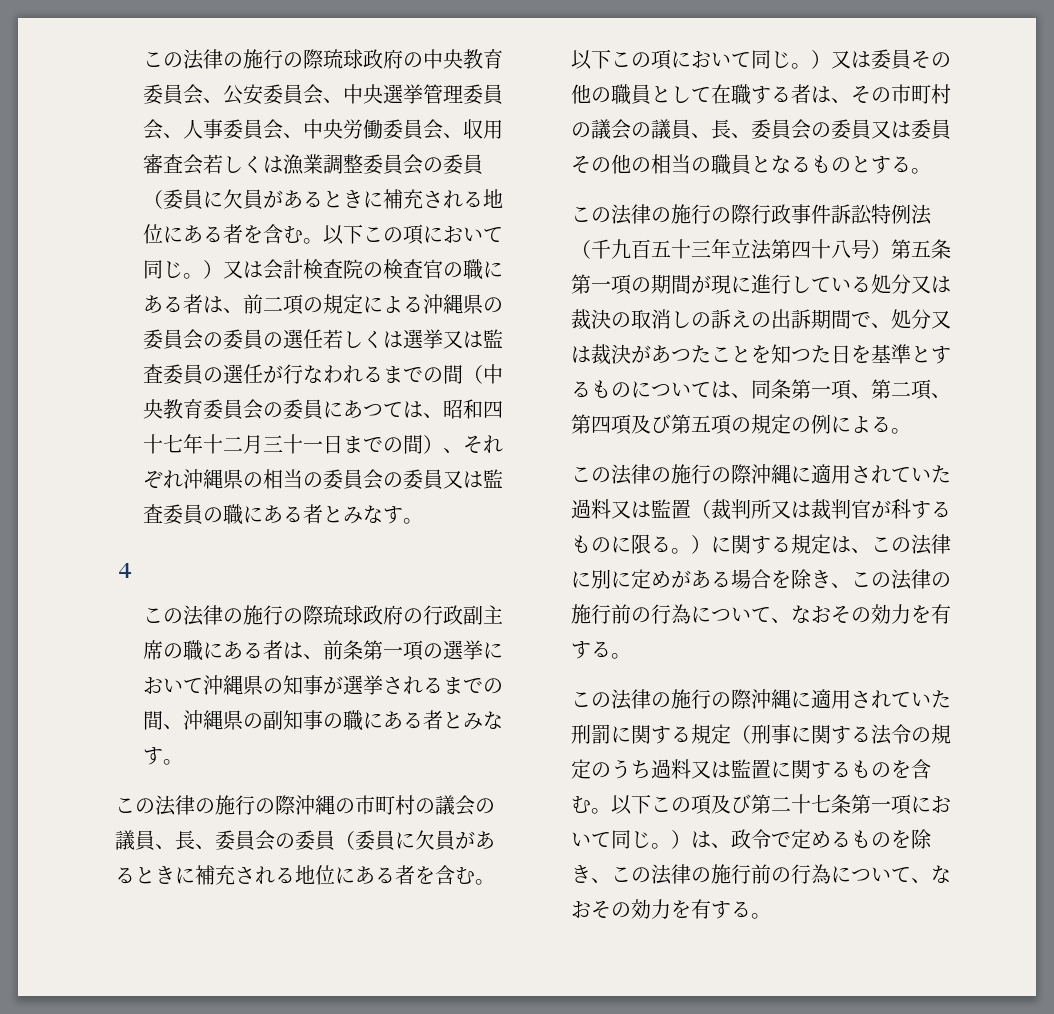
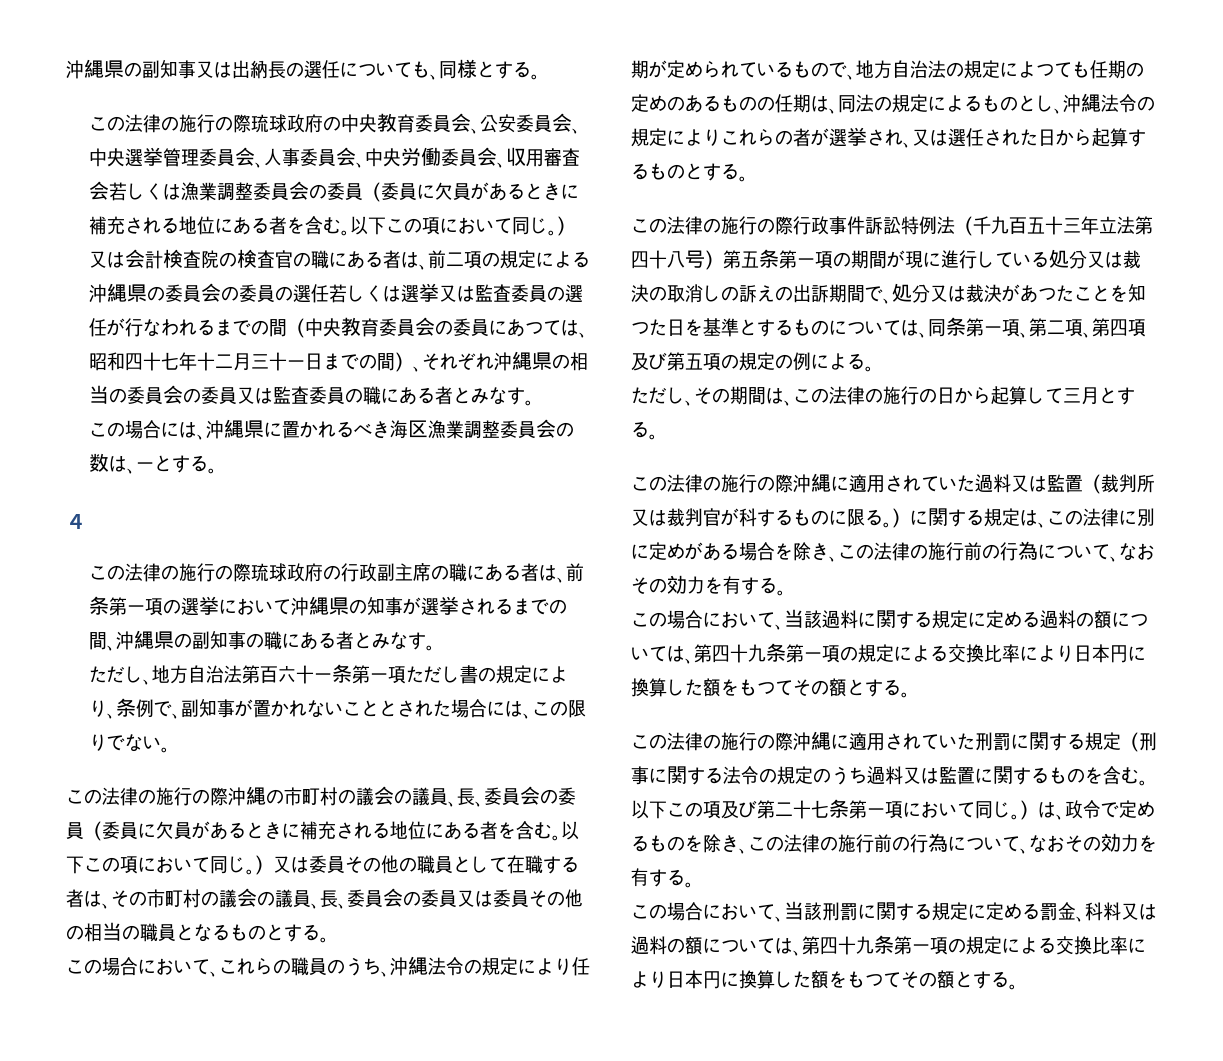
+ 沖縄県の副知事又は出納長の選任についても、同様とする。
+ この場合には、沖縄県に置かれるべき海区漁業調整委員会の数は、一とする。
+ ただし、地方自治法第百六十一条第一項ただし書の規定により、条例で、副知事が置かれないこととされた場合には、この限りでない。
+ この場合において、これらの職員のうち、沖縄法令の規定により任期が定められているもので、地方自治法の規定によつても任期の定めのあるものの任期は、同法の規定によるものとし、沖縄法令の規定によりこれらの者が選挙され、又は選任された日から起算するものとする。
+ ただし、その期間は、この法律の施行の日から起算して三月とする。
+ この場合において、当該過料に関する規定に定める過料の額については、第四十九条第一項の規定による交換比率により日本円に換算した額をもつてその額とする。
+ この場合において、当該刑罰に関する規定に定める罰金、科料又は過料の額については、第四十九条第一項の規定による交換比率により日本円に換算した額をもつてその額とする。

